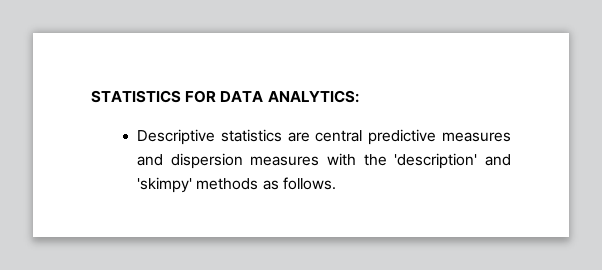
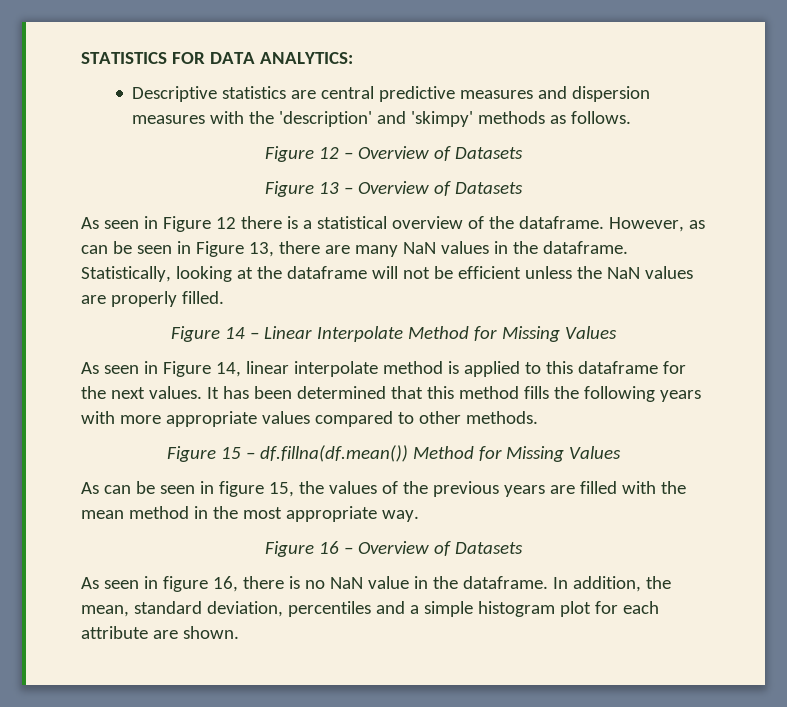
+ Figure 12 – Overview of Datasets
+ Figure 13 – Overview of Datasets
+ As seen in Figure 12 there is a statistical overview of the dataframe. However, as can be seen in Figure 13, there are many NaN values in the dataframe. Statistically, looking at the dataframe will not be efficient unless the NaN values are properly filled.
+ Figure 14 – Linear Interpolate Method for Missing Values
+ As seen in Figure 14, linear interpolate method is applied to this dataframe for the next values. It has been determined that this method fills the following years with more appropriate values compared to other methods.
+ Figure 15 – df.fillna(df.mean()) Method for Missing Values
+ As can be seen in figure 15, the values of the previous years are filled with the mean method in the most appropriate way.
+ Figure 16 – Overview of Datasets
+ As seen in figure 16, there is no NaN value in the dataframe. In addition, the mean, standard deviation, percentiles and a simple histogram plot for each attribute are shown.

